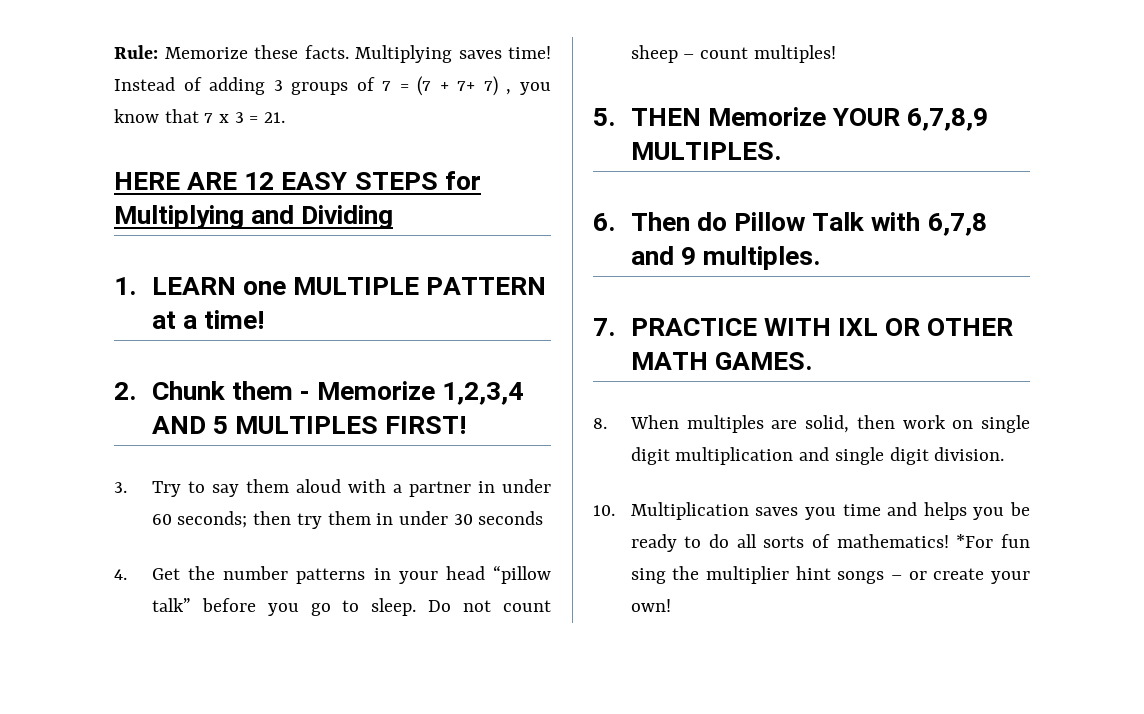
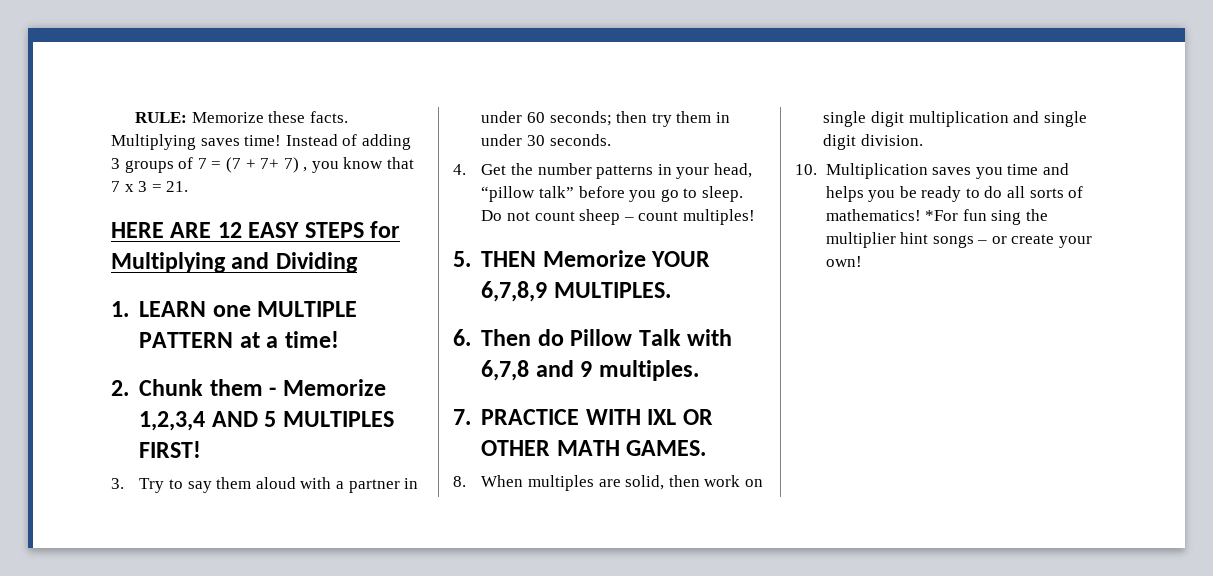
- Rule: Memorize these facts.
+ RULE: Memorize these facts.
- 3. Try to say them aloud with a partner in under 60 seconds; then try them in under 30 seconds
+ 3. Try to say them aloud with a partner in under 60 seconds; then try them in under 30 seconds.
- 4. Get the number patterns in your head “pillow talk” before you go to sleep.
+ 4. Get the number patterns in your head, “pillow talk” before you go to sleep.

